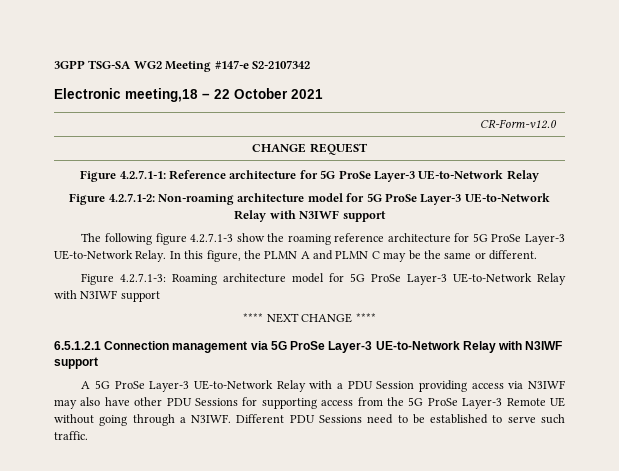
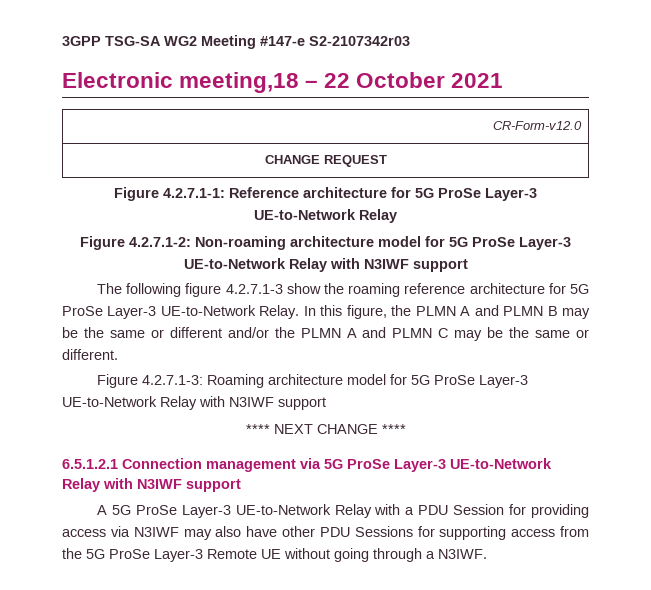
- 3GPP TSG-SA WG2 Meeting #147-e S2-2107342
+ 3GPP TSG-SA WG2 Meeting #147-e S2-2107342r03
- In this figure, the PLMN A and PLMN C may be the same or different.
+ In this figure, the PLMN A and PLMN B may be the same or different and/or the PLMN A and PLMN C may be the same or different.
- A 5G ProSe Layer-3 UE-to-Network Relay with a PDU Session providing access via N3IWF may also have other PDU Sessions for supporting access from the 5G ProSe Layer-3 Remote UE without going through a N3IWF. Different PDU Sessions need to be established to serve such traffic.
+ A 5G ProSe Layer-3 UE-to-Network Relay with a PDU Session for providing access via N3IWF may also have other PDU Sessions for supporting access from the 5G ProSe Layer-3 Remote UE without going through a N3IWF.

